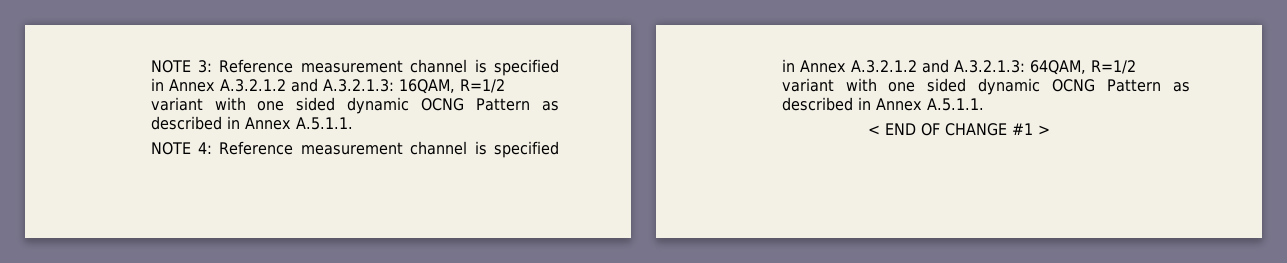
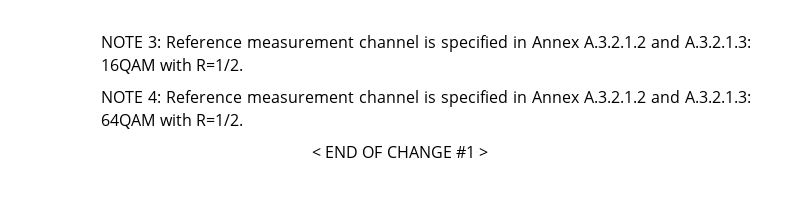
- NOTE 3: Reference measurement channel is specified in Annex A.3.2.1.2 and A.3.2.1.3: 16QAM, R=1/2 variant with one sided dynamic OCNG Pattern as described in Annex A.5.1.1.
+ NOTE 3: Reference measurement channel is specified in Annex A.3.2.1.2 and A.3.2.1.3: 16QAM with R=1/2.
- NOTE 4: Reference measurement channel is specified in Annex A.3.2.1.2 and A.3.2.1.3: 64QAM, R=1/2 variant with one sided dynamic OCNG Pattern as described in Annex A.5.1.1.
+ NOTE 4: Reference measurement channel is specified in Annex A.3.2.1.2 and A.3.2.1.3: 64QAM with R=1/2.

